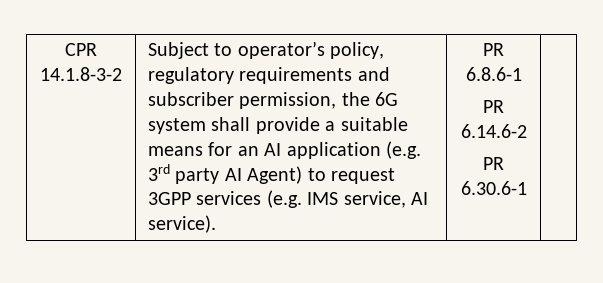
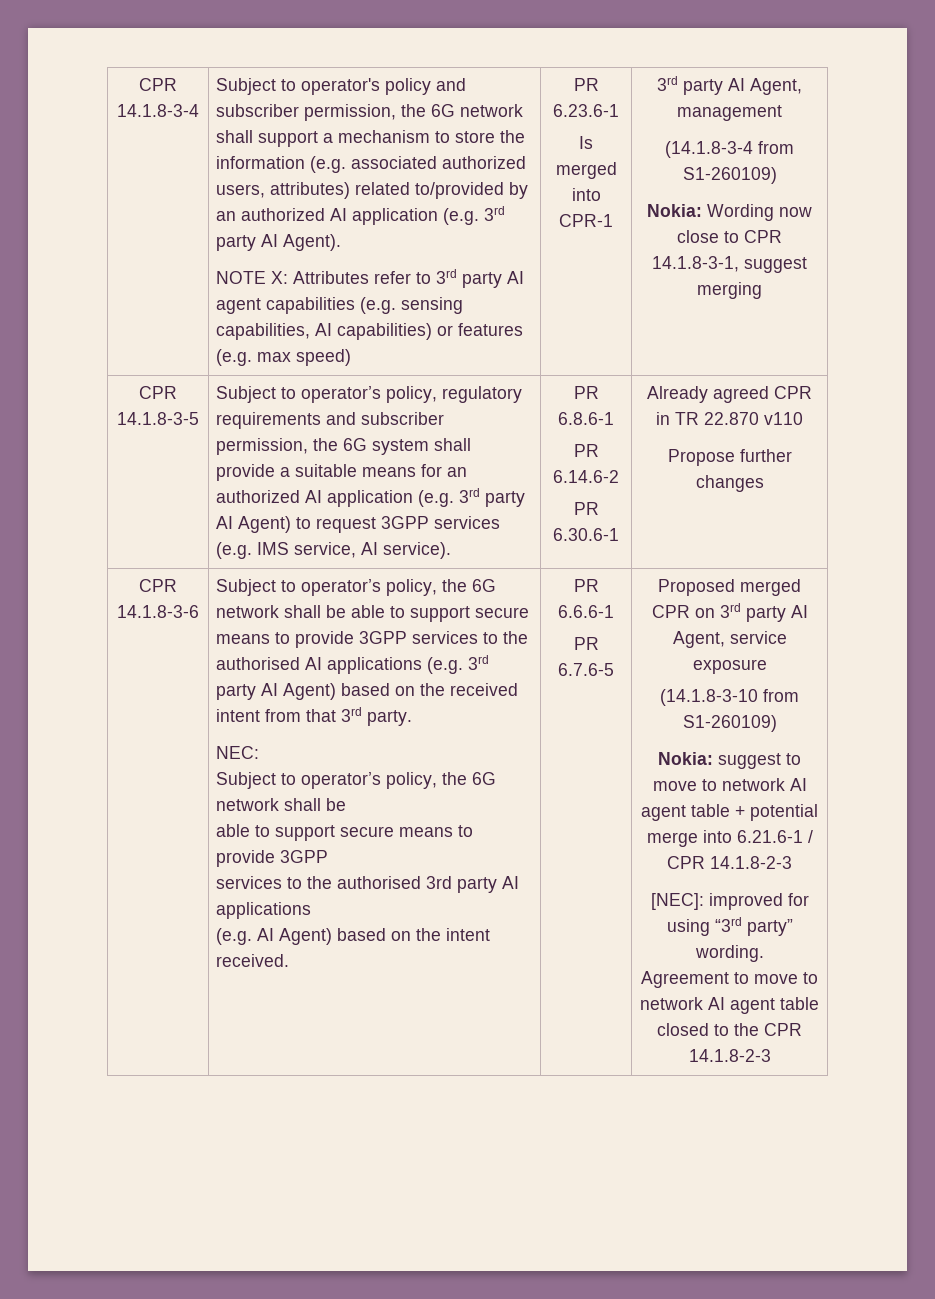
- CPR 14.1.8-3-2
+ CPR 14.1.8-3-4 | Subject to operator's policy and subscriber permission, the 6G network shall support a mechanism to store the information (e.g. associated authorized users, attributes) related to/provided by an authorized AI application (e.g. 3rd party AI Agent).
+ NOTE X: Attributes refer to 3rd party AI agent capabilities (e.g. sensing capabilities, AI capabilities) or features (e.g. max speed) | PR 6.23.6-1
+ Is merged into CPR-1 | 3rd party AI Agent, management
+ (14.1.8-3-4 from S1-260109)
+ Nokia: Wording now close to CPR 14.1.8-3-1, suggest merging
+ CPR 14.1.8-3-5
- Subject to operator’s policy, regulatory requirements and subscriber permission, the 6G system shall provide a suitable means for an AI application (e.g. 3rd party AI Agent) to request 3GPP services (e.g. IMS service, AI service).
+ Subject to operator’s policy, regulatory requirements and subscriber permission, the 6G system shall provide a suitable means for an authorized AI application (e.g. 3rd party AI Agent) to request 3GPP services (e.g. IMS service, AI service).
+ Already agreed CPR in TR 22.870 v110
+ Propose further changes
+ CPR 14.1.8-3-6 | Subject to operator’s policy, the 6G network shall be able to support secure means to provide 3GPP services to the authorised AI applications (e.g. 3rd party AI Agent) based on the received intent from that 3rd party.
+ NEC:
+ Subject to operator’s policy, the 6G network shall be
+ able to support secure means to provide 3GPP
+ services to the authorised 3rd party AI applications
+ (e.g. AI Agent) based on the intent received. | PR 6.6.6-1
+ PR 6.7.6-5 | Proposed merged CPR on 3rd party AI Agent, service exposure
+ (14.1.8-3-10 from S1-260109)
+ Nokia: suggest to move to network AI agent table + potential merge into 6.21.6-1 / CPR 14.1.8-2-3
+ [NEC]: improved for using “3rd party” wording.
+ Agreement to move to network AI agent table closed to the CPR 14.1.8-2-3

